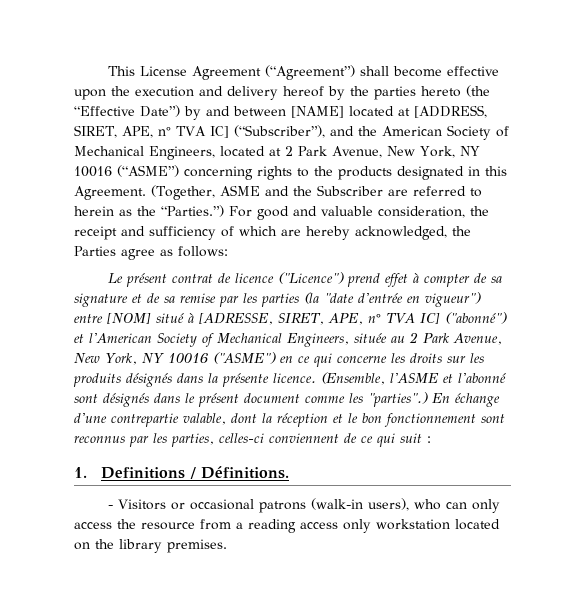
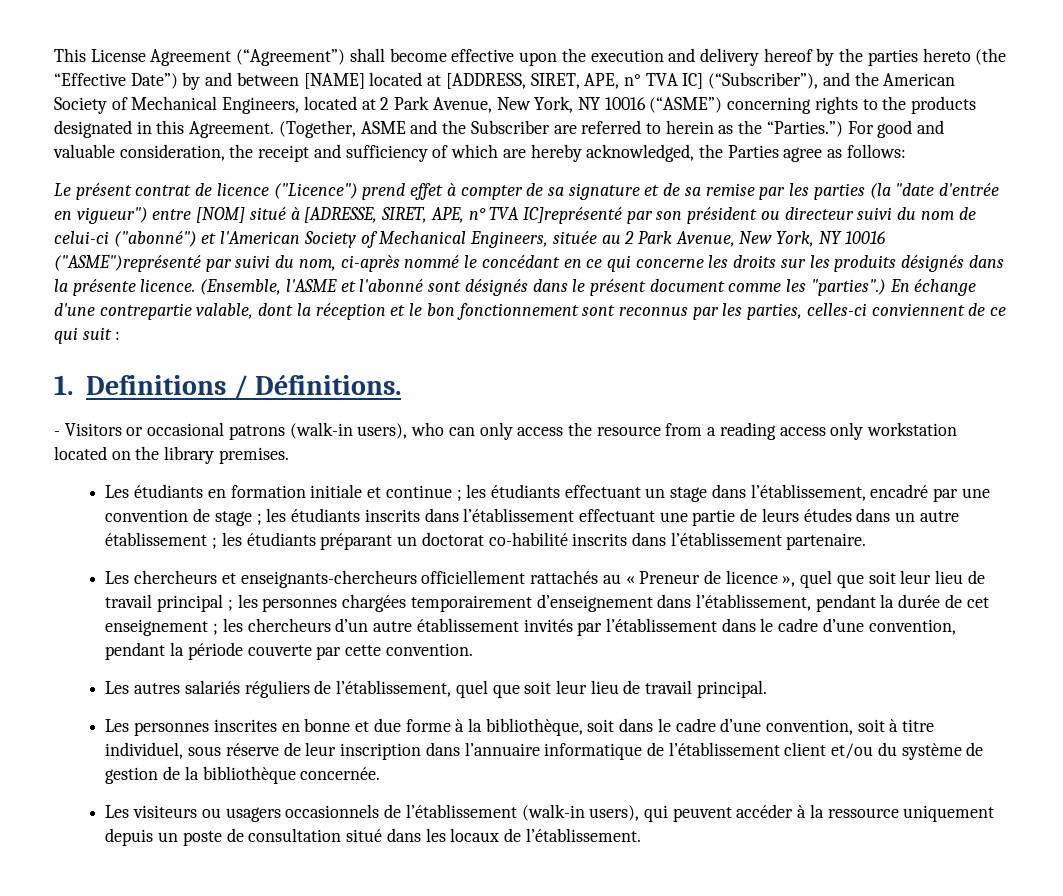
- Le présent contrat de licence ("Licence") prend effet à compter de sa signature et de sa remise par les parties (la "date d'entrée en vigueur") entre [NOM] situé à [ADRESSE, SIRET, APE, n° TVA IC] ("abonné") et l'American Society of Mechanical Engineers, située au 2 Park Avenue, New York, NY 10016 ("ASME") en ce qui concerne les droits sur les produits désignés dans la présente licence.
+ Le présent contrat de licence ("Licence") prend effet à compter de sa signature et de sa remise par les parties (la "date d'entrée en vigueur") entre [NOM] situé à [ADRESSE, SIRET, APE, n° TVA IC]représenté par son président ou directeur suivi du nom de celui-ci ("abonné") et l'American Society of Mechanical Engineers, située au 2 Park Avenue, New York, NY 10016 ("ASME")représenté par suivi du nom, ci-après nommé le concédant en ce qui concerne les droits sur les produits désignés dans la présente licence.
+ Les étudiants en formation initiale et continue ; les étudiants effectuant un stage dans l’établissement, encadré par une convention de stage ; les étudiants inscrits dans l’établissement effectuant une partie de leurs études dans un autre établissement ; les étudiants préparant un doctorat co-habilité inscrits dans l’établissement partenaire.
+ Les chercheurs et enseignants-chercheurs officiellement rattachés au « Preneur de licence », quel que soit leur lieu de travail principal ; les personnes chargées temporairement d’enseignement dans l’établissement, pendant la durée de cet enseignement ; les chercheurs d’un autre établissement invités par l’établissement dans le cadre d’une convention, pendant la période couverte par cette convention.
+ Les autres salariés réguliers de l’établissement, quel que soit leur lieu de travail principal.
+ Les personnes inscrites en bonne et due forme à la bibliothèque, soit dans le cadre d’une convention, soit à titre individuel, sous réserve de leur inscription dans l’annuaire informatique de l’établissement client et/ou du système de gestion de la bibliothèque concernée.
+ Les visiteurs ou usagers occasionnels de l’établissement (walk-in users), qui peuvent accéder à la ressource uniquement depuis un poste de consultation situé dans les locaux de l’établissement.

